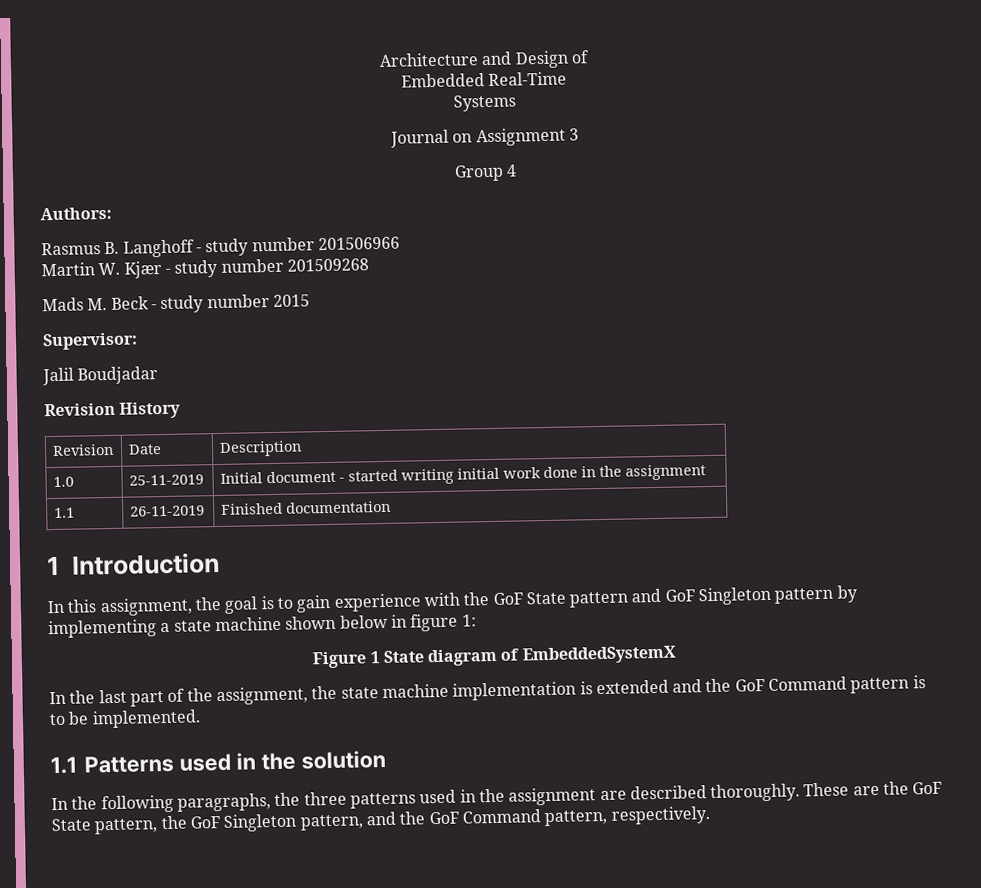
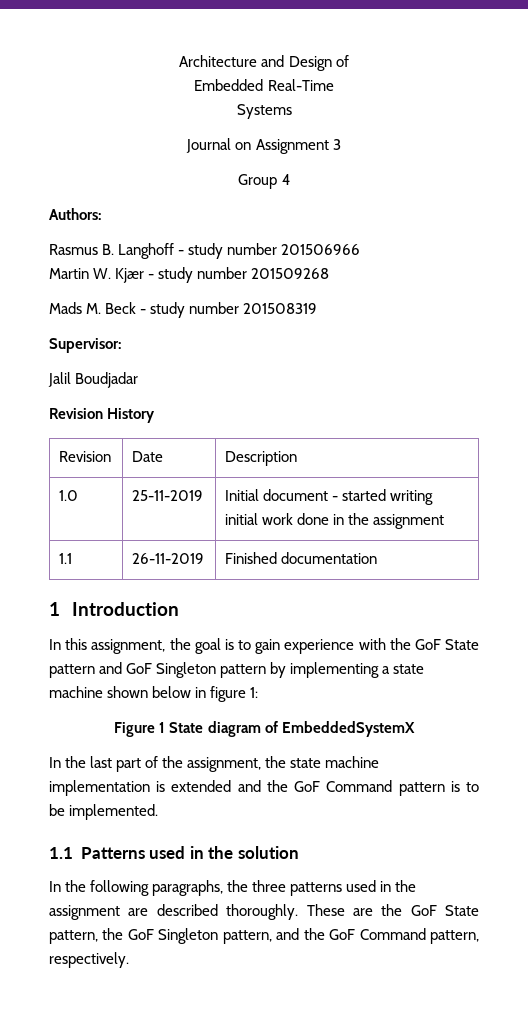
- Mads M. Beck - study number 2015
+ Mads M. Beck - study number 201508319

